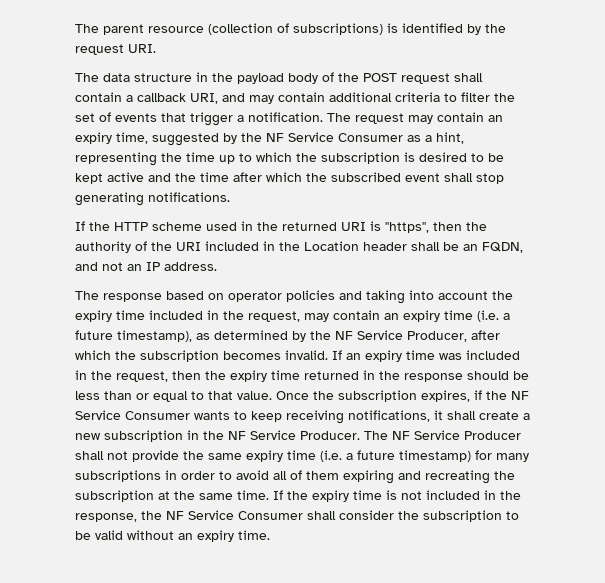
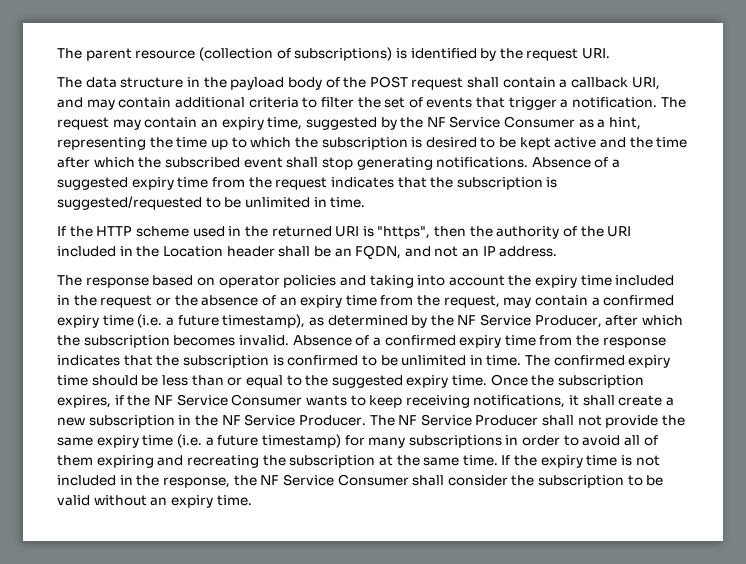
+ Absence of a suggested expiry time from the request indicates that the subscription is suggested/requested to be unlimited in time.
- The response based on operator policies and taking into account the expiry time included in the request, may contain an expiry time (i.e. a future timestamp), as determined by the NF Service Producer, after which the subscription becomes invalid.
+ The response based on operator policies and taking into account the expiry time included in the request or the absence of an expiry time from the request, may contain a confirmed expiry time (i.e. a future timestamp), as determined by the NF Service Producer, after which the subscription becomes invalid.
- If an expiry time was included in the request, then the expiry time returned in the response should be less than or equal to that value.
+ Absence of a confirmed expiry time from the response indicates that the subscription is confirmed to be unlimited in time. The confirmed expiry time should be less than or equal to the suggested expiry time.

